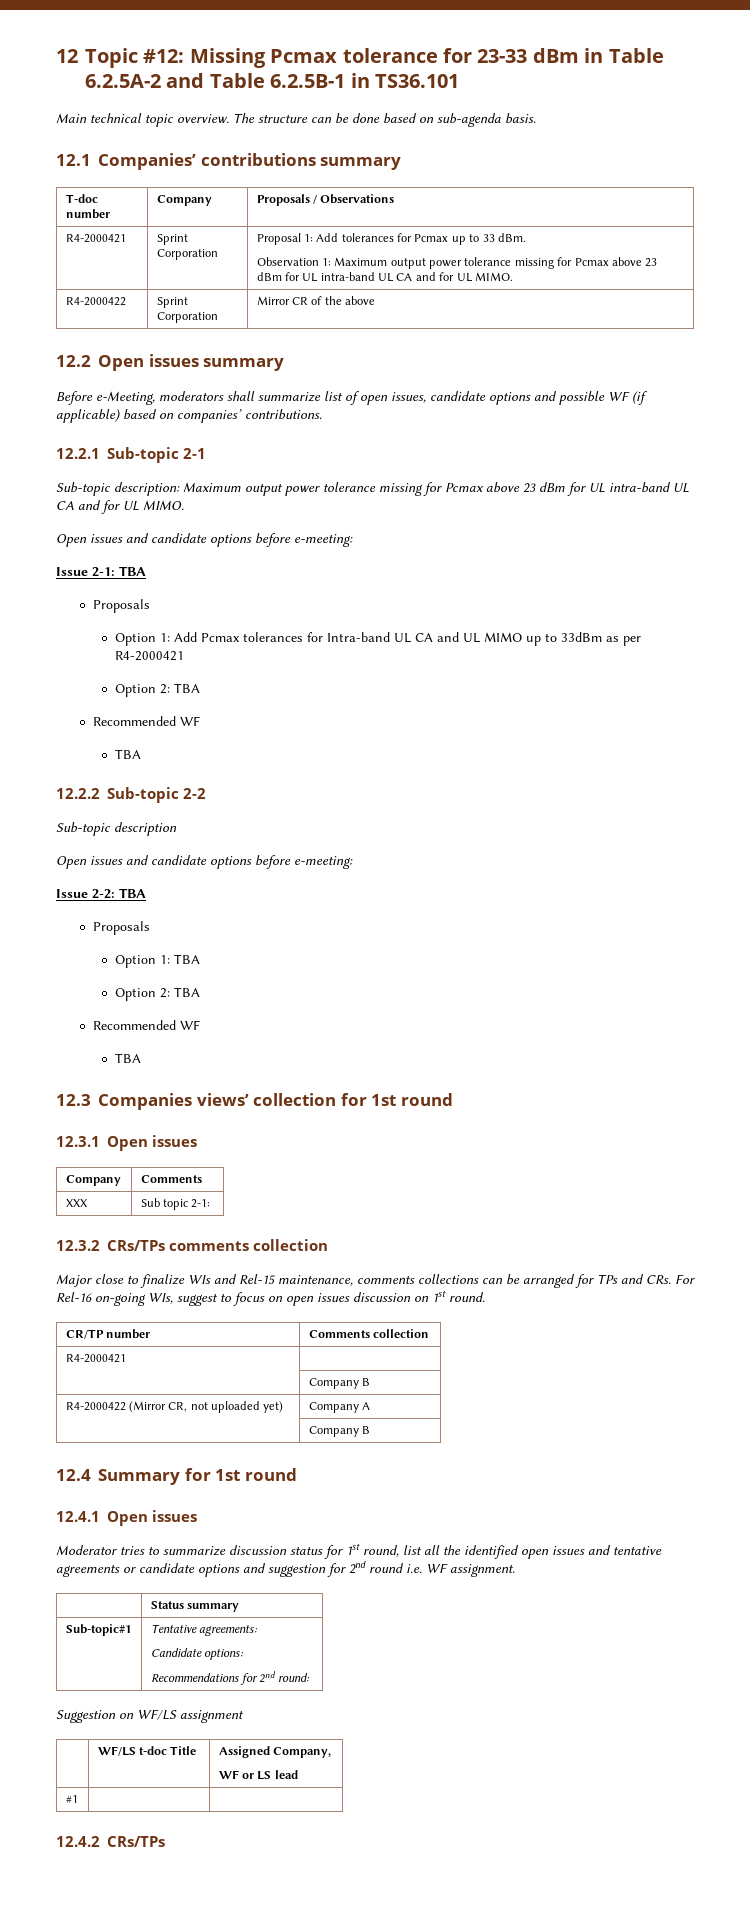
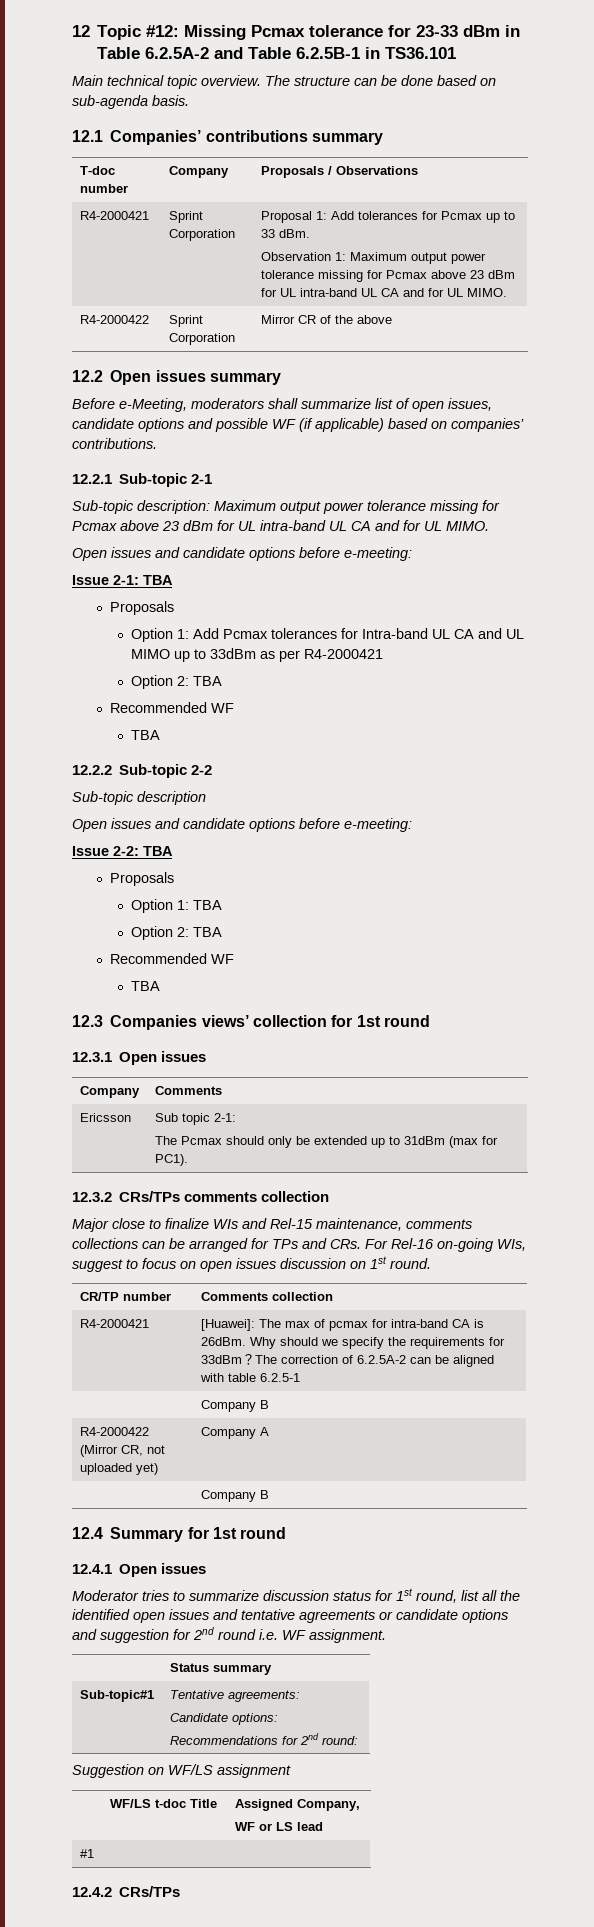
- XXX | Sub topic 2-1:
+ Ericsson | Sub topic 2-1:
+ The Pcmax should only be extended up to 31dBm (max for PC1).
  CR/TP number | Comments collection
- R4-2000421 |
+ R4-2000421 | [Huawei]: The max of pcmax for intra-band CA is 26dBm. Why should we specify the requirements for 33dBm？The correction of 6.2.5A-2 can be aligned with table 6.2.5-1

